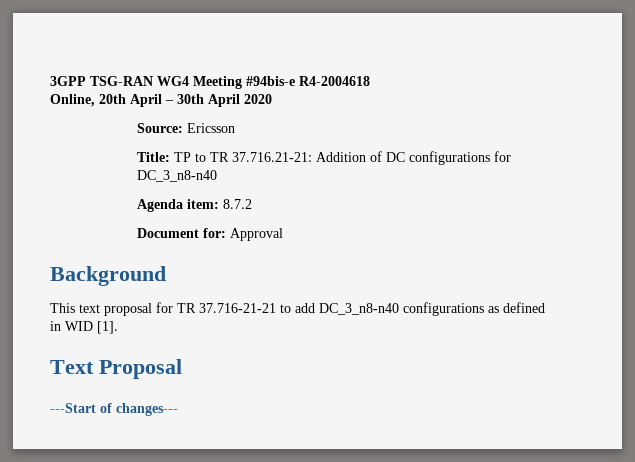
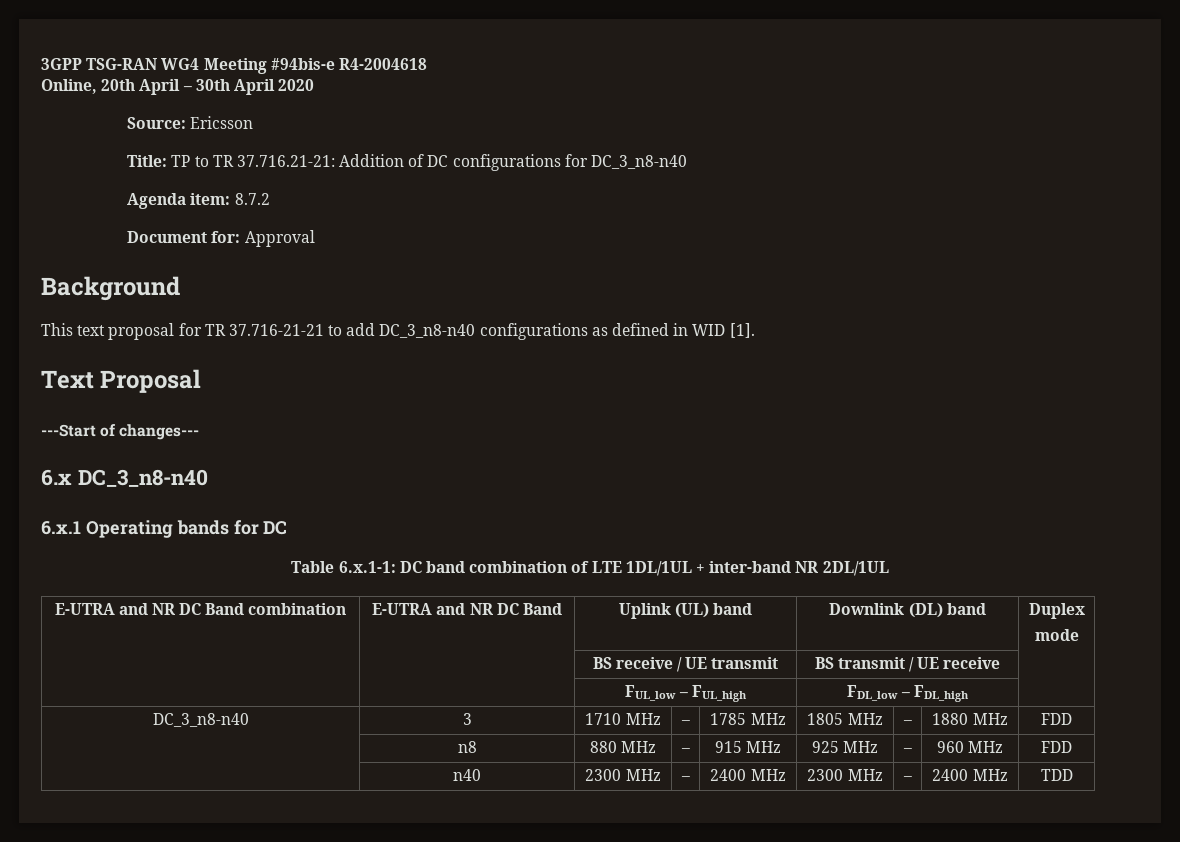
+ 6.x DC_3_n8-n40
+ 6.x.1 Operating bands for DC
+ Table 6.x.1-1: DC band combination of LTE 1DL/1UL + inter-band NR 2DL/1UL
+ E-UTRA and NR DC Band combination | E-UTRA and NR DC Band | Uplink (UL) band | Downlink (DL) band | Duplex
+ mode
+ | | BS receive / UE transmit | BS transmit / UE receive |
+ | | FUL_low – FUL_high | FDL_low – FDL_high |
+ DC_3_n8-n40 | 3 | 1710 MHz | – | 1785 MHz | 1805 MHz | – | 1880 MHz | FDD
+ | n8 | 880 MHz | – | 915 MHz | 925 MHz | – | 960 MHz | FDD
+ | n40 | 2300 MHz | – | 2400 MHz | 2300 MHz | – | 2400 MHz | TDD

